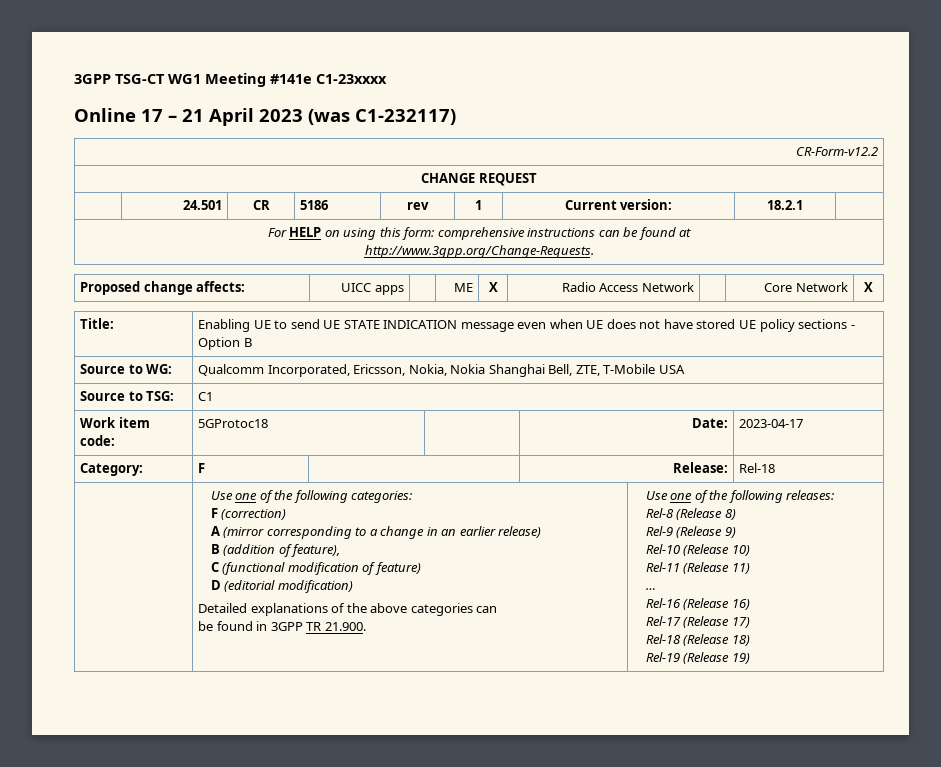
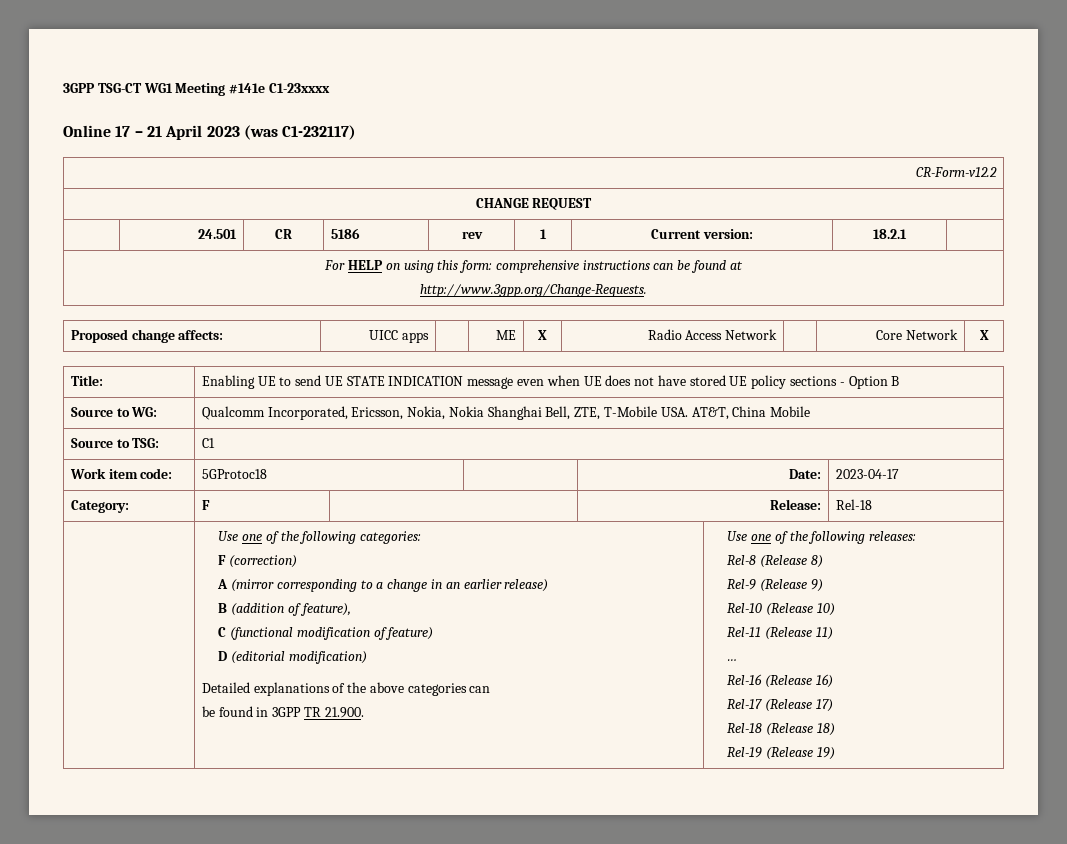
- Source to WG: | Qualcomm Incorporated, Ericsson, Nokia, Nokia Shanghai Bell, ZTE, T-Mobile USA
+ Source to WG: | Qualcomm Incorporated, Ericsson, Nokia, Nokia Shanghai Bell, ZTE, T-Mobile USA. AT&T, China Mobile

